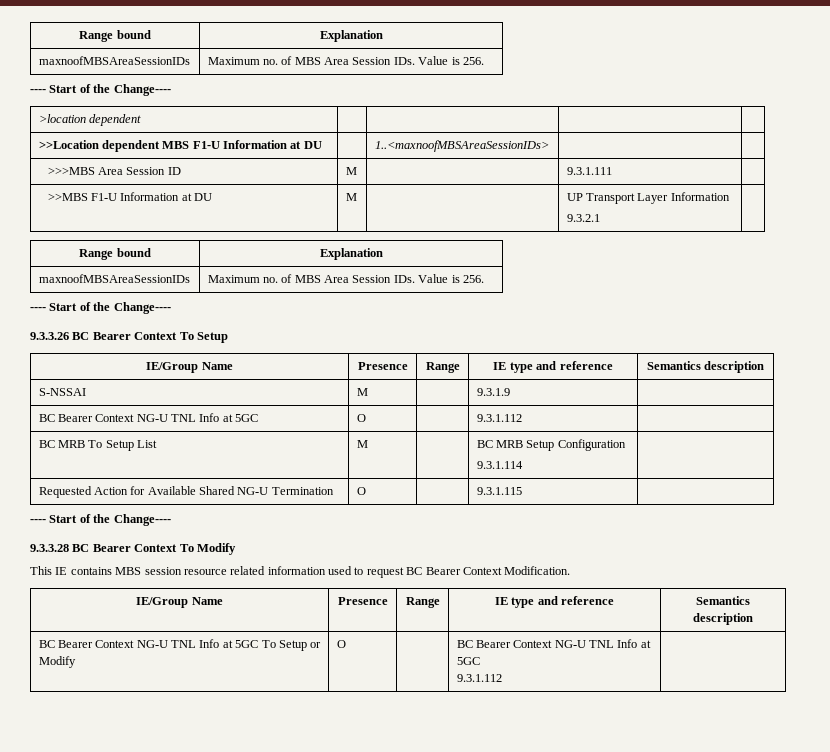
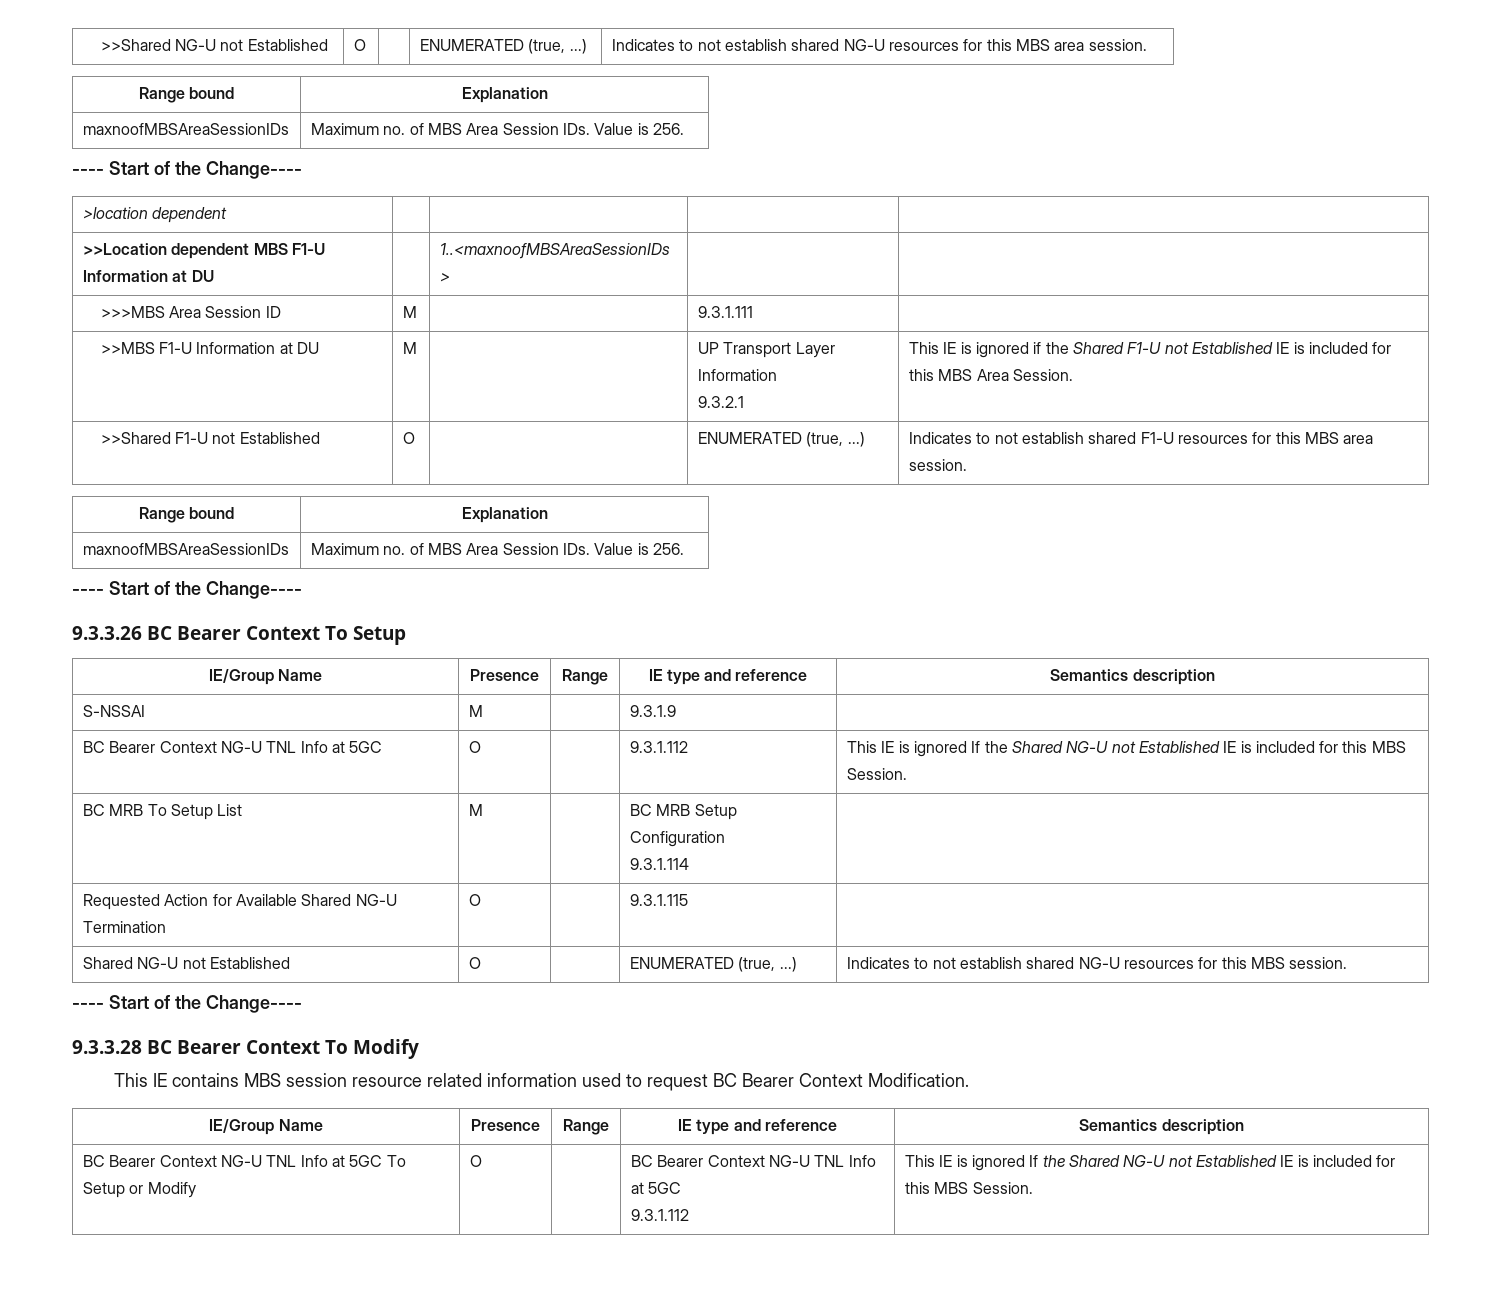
+ >>Shared NG-U not Established | O | | ENUMERATED (true, ...) | Indicates to not establish shared NG-U resources for this MBS area session.
  >>MBS F1-U Information at DU | M | | UP Transport Layer Information
- 9.3.2.1 |
+ 9.3.2.1 | This IE is ignored if the Shared F1-U not Established IE is included for this MBS Area Session.
+ >>Shared F1-U not Established | O | | ENUMERATED (true, ...) | Indicates to not establish shared F1-U resources for this MBS area session.
- BC Bearer Context NG-U TNL Info at 5GC | O | | 9.3.1.112 |
+ BC Bearer Context NG-U TNL Info at 5GC | O | | 9.3.1.112 | This IE is ignored If the Shared NG-U not Established IE is included for this MBS Session.
+ Shared NG-U not Established | O | | ENUMERATED (true, ...) | Indicates to not establish shared NG-U resources for this MBS session.
  BC Bearer Context NG-U TNL Info at 5GC To Setup or Modify | O | | BC Bearer Context NG-U TNL Info at 5GC
- 9.3.1.112 |
+ 9.3.1.112 | This IE is ignored If the Shared NG-U not Established IE is included for this MBS Session.

